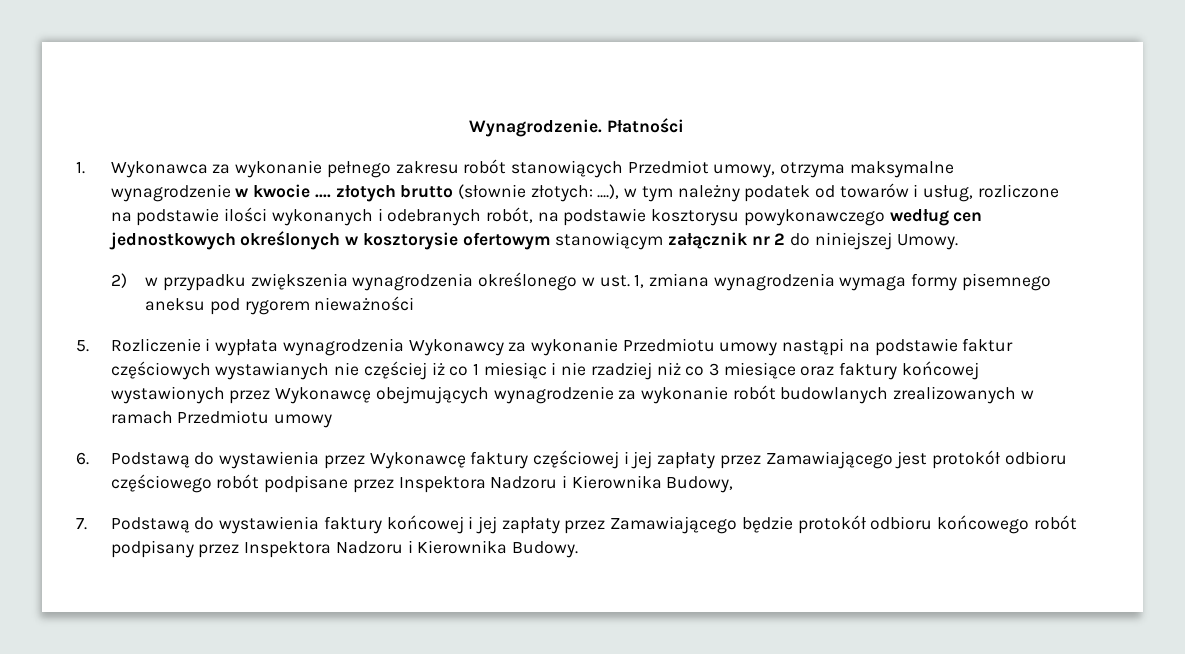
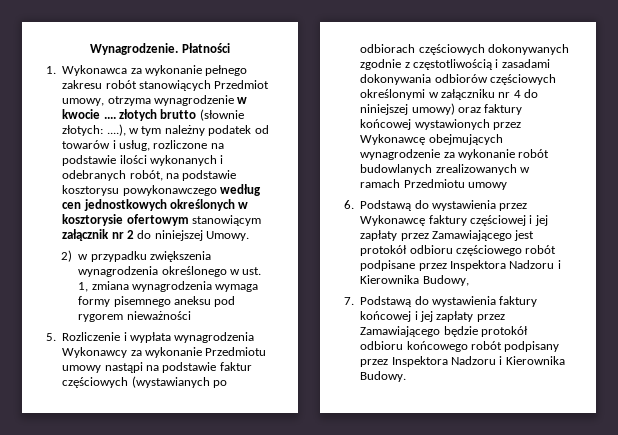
- 1. Wykonawca za wykonanie pełnego zakresu robót stanowiących Przedmiot umowy, otrzyma maksymalne wynagrodzenie w kwocie .... złotych brutto (słownie złotych: ....), w tym należny podatek od towarów i usług, rozliczone na podstawie ilości wykonanych i odebranych robót, na podstawie kosztorysu powykonawczego według cen jednostkowych określonych w kosztorysie ofertowym stanowiącym załącznik nr 2 do niniejszej Umowy.
+ 1. Wykonawca za wykonanie pełnego zakresu robót stanowiących Przedmiot umowy, otrzyma wynagrodzenie w kwocie .... złotych brutto (słownie złotych: ....), w tym należny podatek od towarów i usług, rozliczone na podstawie ilości wykonanych i odebranych robót, na podstawie kosztorysu powykonawczego według cen jednostkowych określonych w kosztorysie ofertowym stanowiącym załącznik nr 2 do niniejszej Umowy.
- 5. Rozliczenie i wypłata wynagrodzenia Wykonawcy za wykonanie Przedmiotu umowy nastąpi na podstawie faktur częściowych wystawianych nie częściej iż co 1 miesiąc i nie rzadziej niż co 3 miesiące oraz faktury końcowej wystawionych przez Wykonawcę obejmujących wynagrodzenie za wykonanie robót budowlanych zrealizowanych w ramach Przedmiotu umowy
+ 5. Rozliczenie i wypłata wynagrodzenia Wykonawcy za wykonanie Przedmiotu umowy nastąpi na podstawie faktur częściowych (wystawianych po odbiorach częściowych dokonywanych zgodnie z częstotliwością i zasadami dokonywania odbiorów częściowych określonymi w załączniku nr 4 do niniejszej umowy) oraz faktury końcowej wystawionych przez Wykonawcę obejmujących wynagrodzenie za wykonanie robót budowlanych zrealizowanych w ramach Przedmiotu umowy

